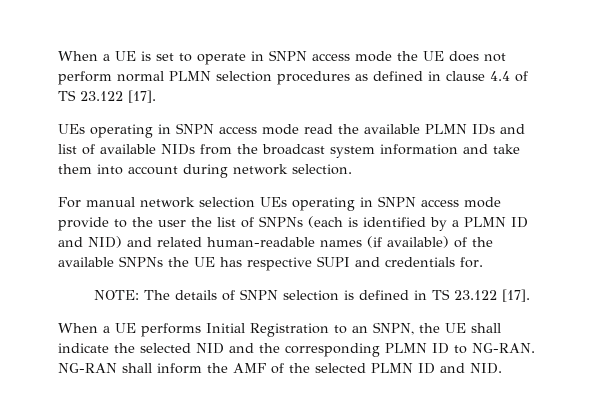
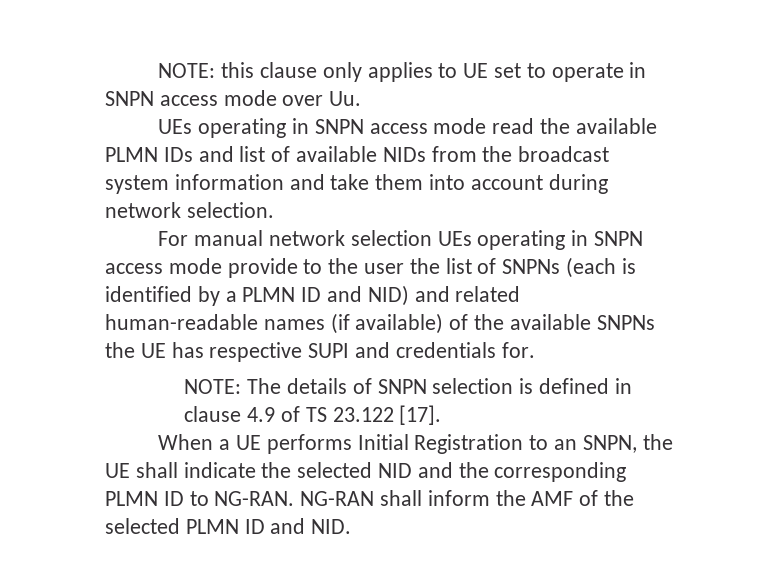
- When a UE is set to operate in SNPN access mode the UE does not perform normal PLMN selection procedures as defined in clause 4.4 of TS 23.122 [17].
+ NOTE: this clause only applies to UE set to operate in SNPN access mode over Uu.
- NOTE: The details of SNPN selection is defined in TS 23.122 [17].
+ NOTE: The details of SNPN selection is defined in clause 4.9 of TS 23.122 [17].

